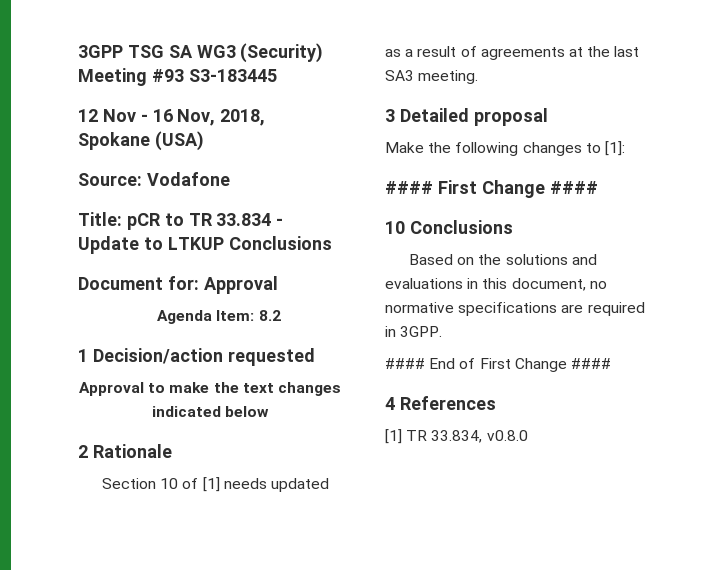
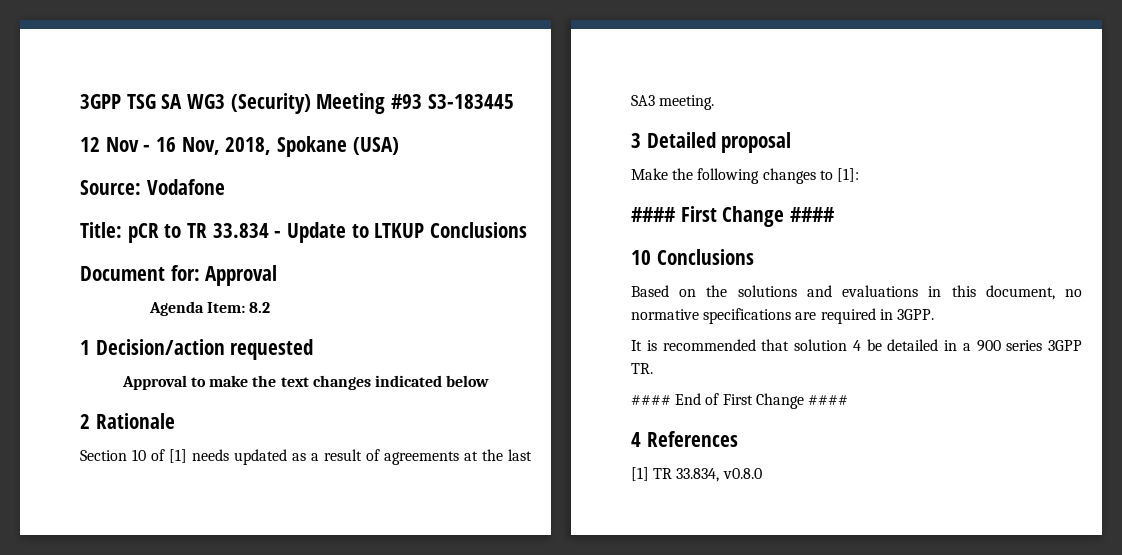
+ It is recommended that solution 4 be detailed in a 900 series 3GPP TR.

